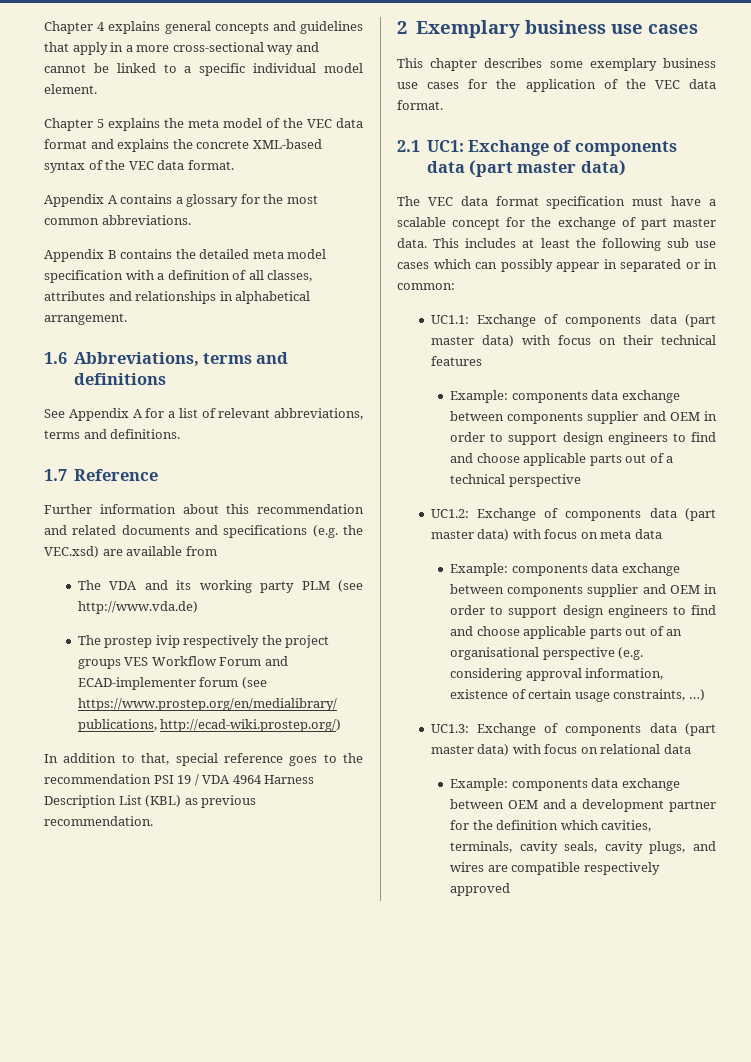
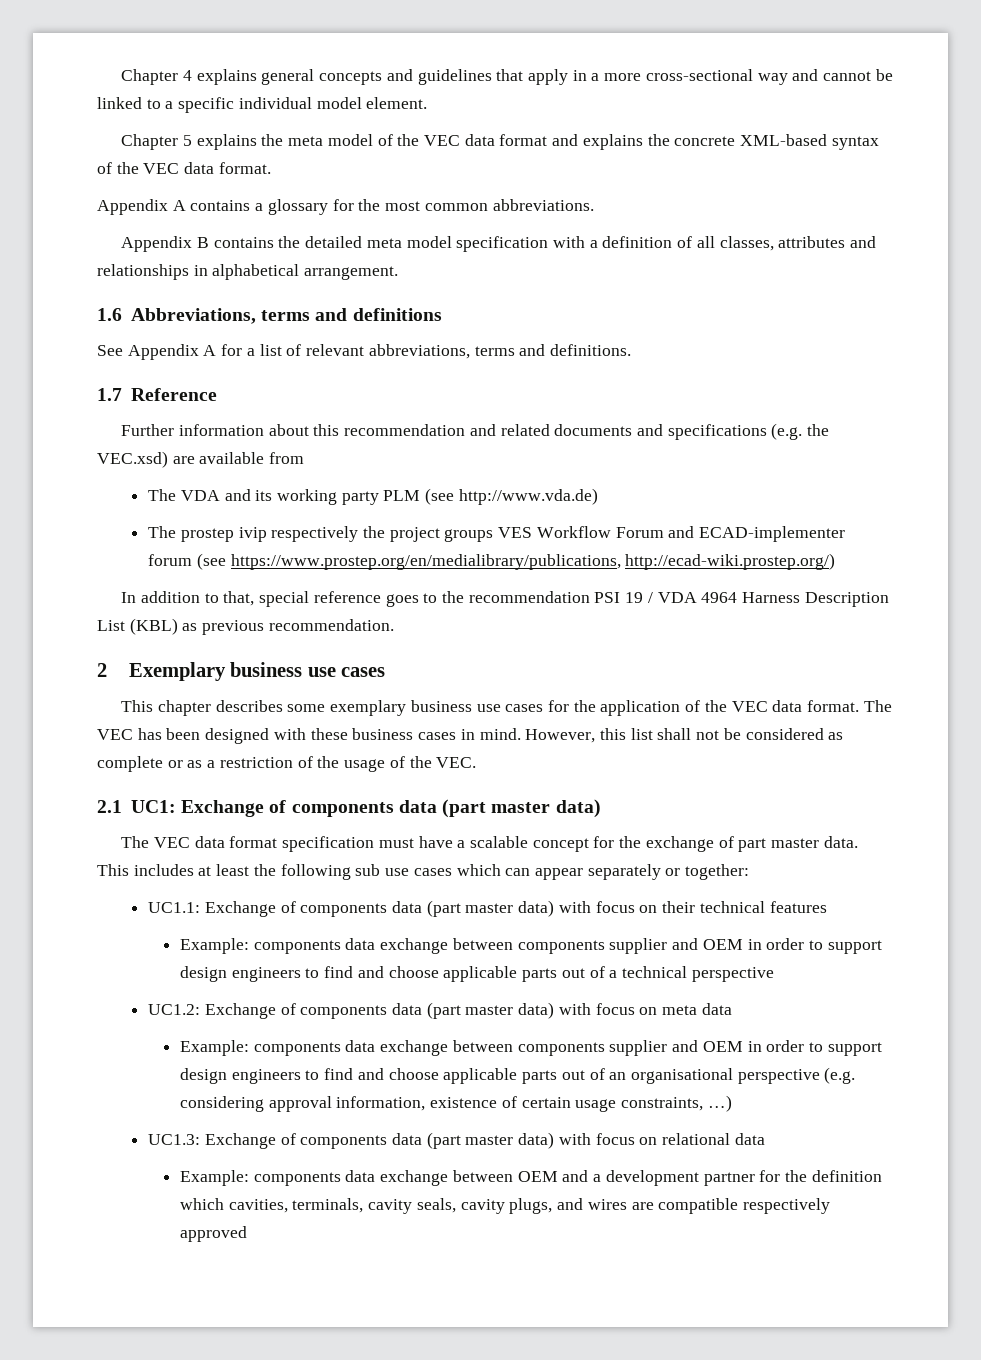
+ The VEC has been designed with these business cases in mind. However, this list shall not be considered as complete or as a restriction of the usage of the VEC.
- This includes at least the following sub use cases which can possibly appear in separated or in common:
+ This includes at least the following sub use cases which can appear separately or together:

